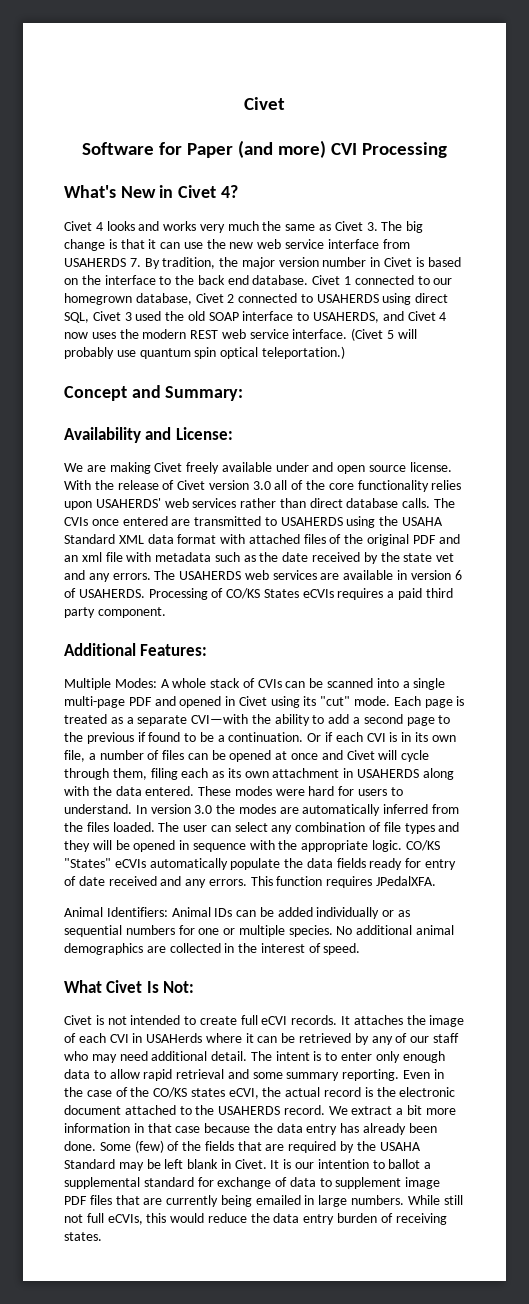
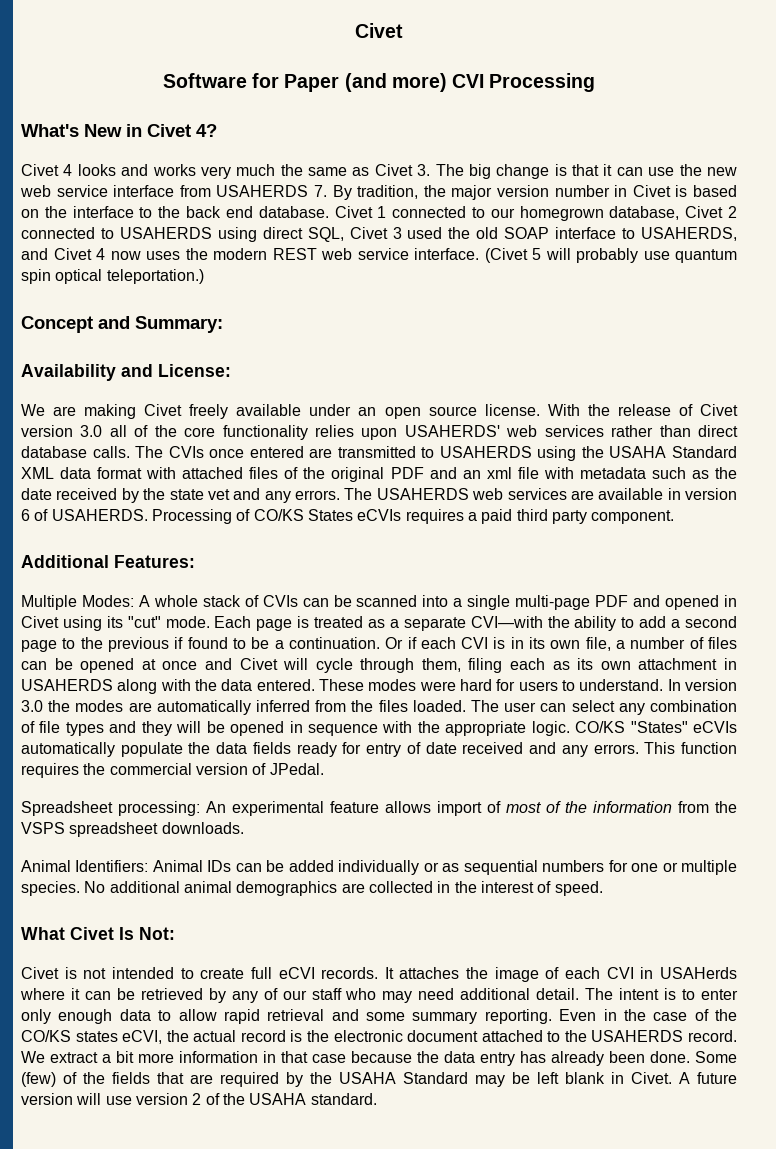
- We are making Civet freely available under and open source license.
+ We are making Civet freely available under an open source license.
- This function requires JPedalXFA.
+ This function requires the commercial version of JPedal.
+ Spreadsheet processing: An experimental feature allows import of most of the information from the VSPS spreadsheet downloads.
- It is our intention to ballot a supplemental standard for exchange of data to supplement image PDF files that are currently being emailed in large numbers. While still not full eCVIs, this would reduce the data entry burden of receiving states.
+ A future version will use version 2 of the USAHA standard.

